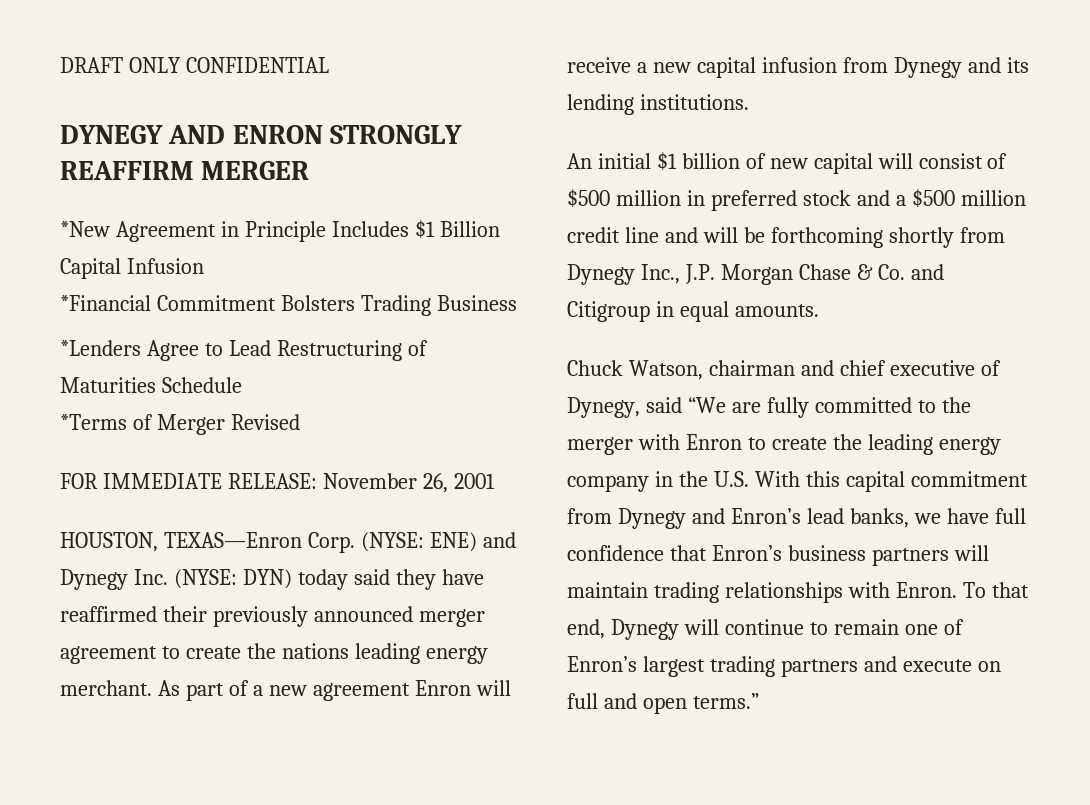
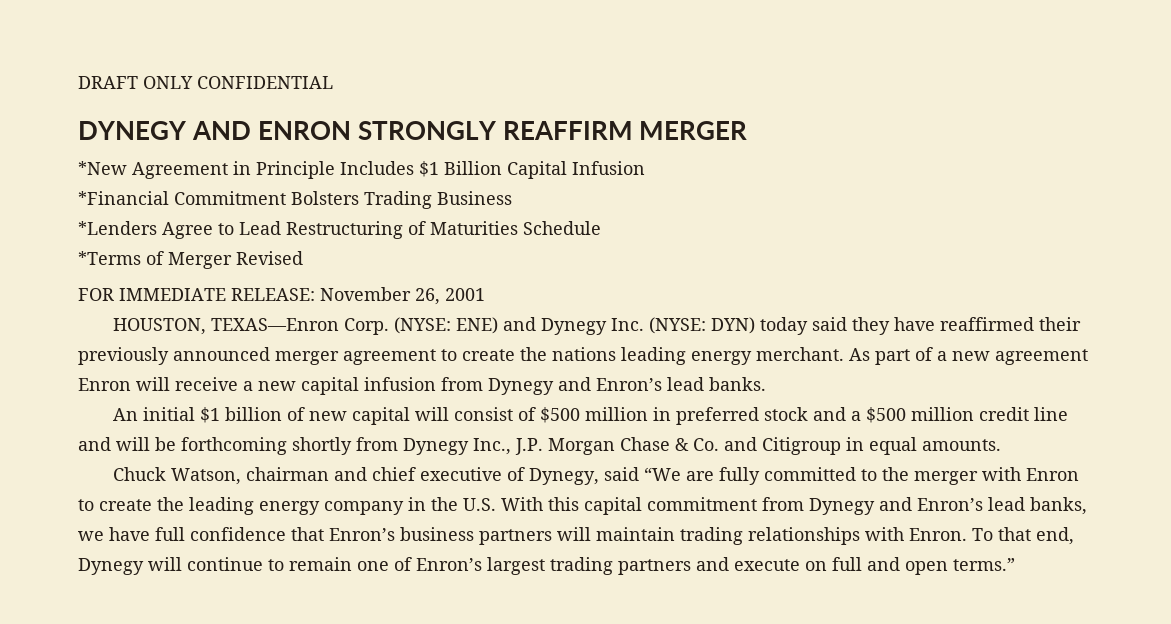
- As part of a new agreement Enron will receive a new capital infusion from Dynegy and its lending institutions.
+ As part of a new agreement Enron will receive a new capital infusion from Dynegy and Enron’s lead banks.

